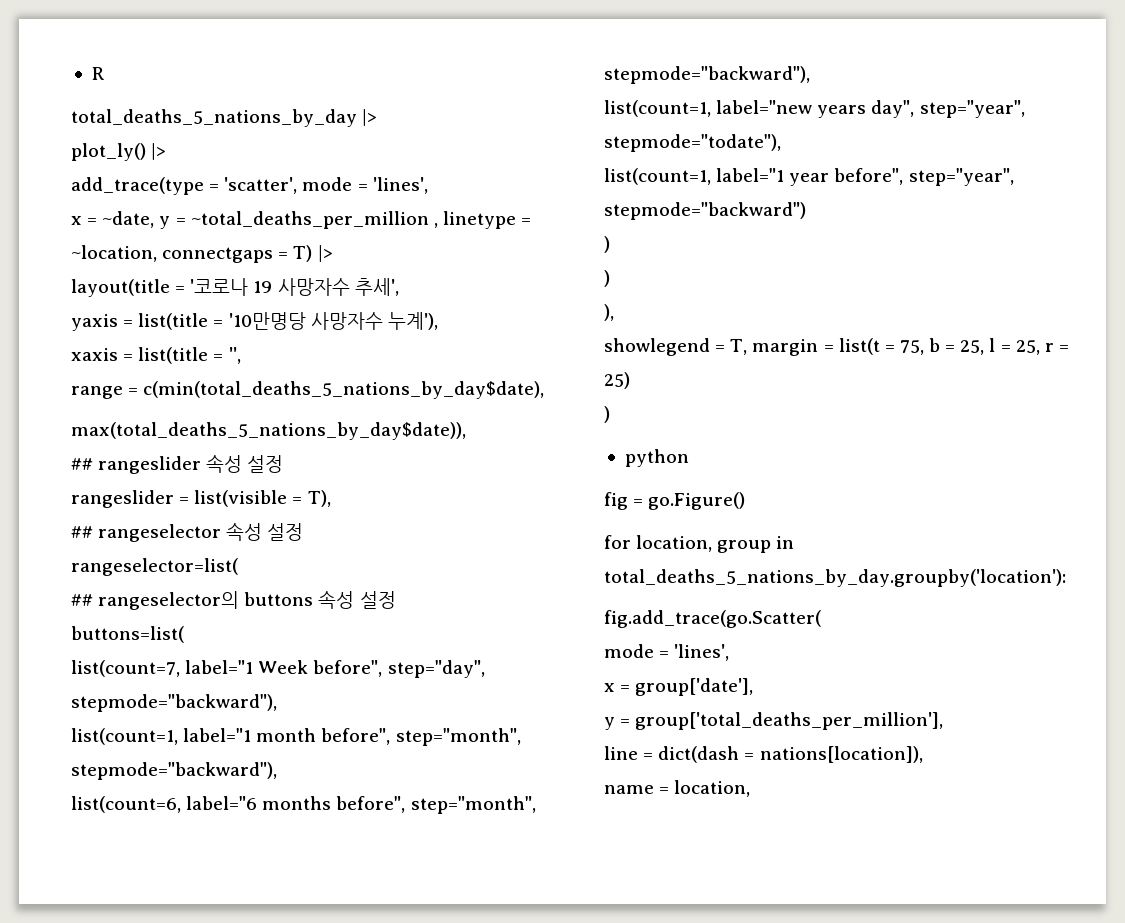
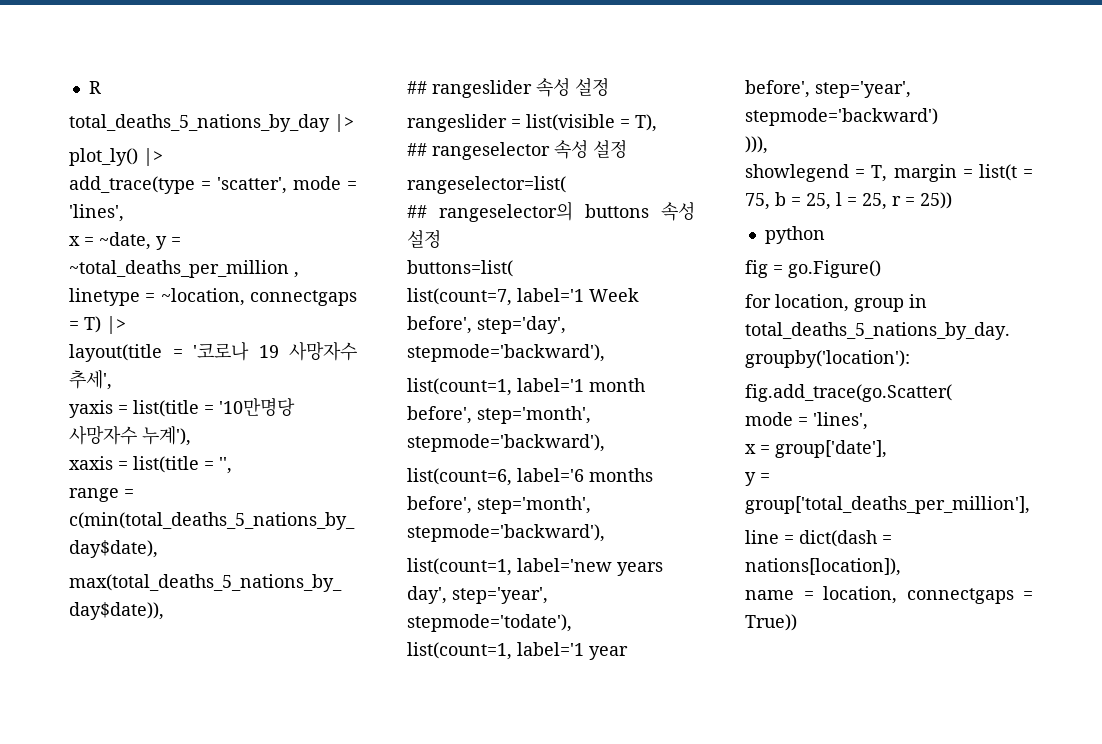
- list(count=7, label="1 Week before", step="day", stepmode="backward"),
- list(count=1, label="1 month before", step="month", stepmode="backward"),
- list(count=6, label="6 months before", step="month", stepmode="backward"),
- list(count=1, label="new years day", step="year", stepmode="todate"),
- list(count=1, label="1 year before", step="year", stepmode="backward")
- )
- )
- ),
+ list(count=7, label='1 Week before', step='day', stepmode='backward'),
+ list(count=1, label='1 month before', step='month', stepmode='backward'),
+ list(count=6, label='6 months before', step='month', stepmode='backward'),
+ list(count=1, label='new years day', step='year', stepmode='todate'),
+ list(count=1, label='1 year before', step='year', stepmode='backward')
+ ))),
- showlegend = T, margin = list(t = 75, b = 25, l = 25, r = 25)
- )
+ showlegend = T, margin = list(t = 75, b = 25, l = 25, r = 25))
- name = location,
+ name = location, connectgaps = True))

